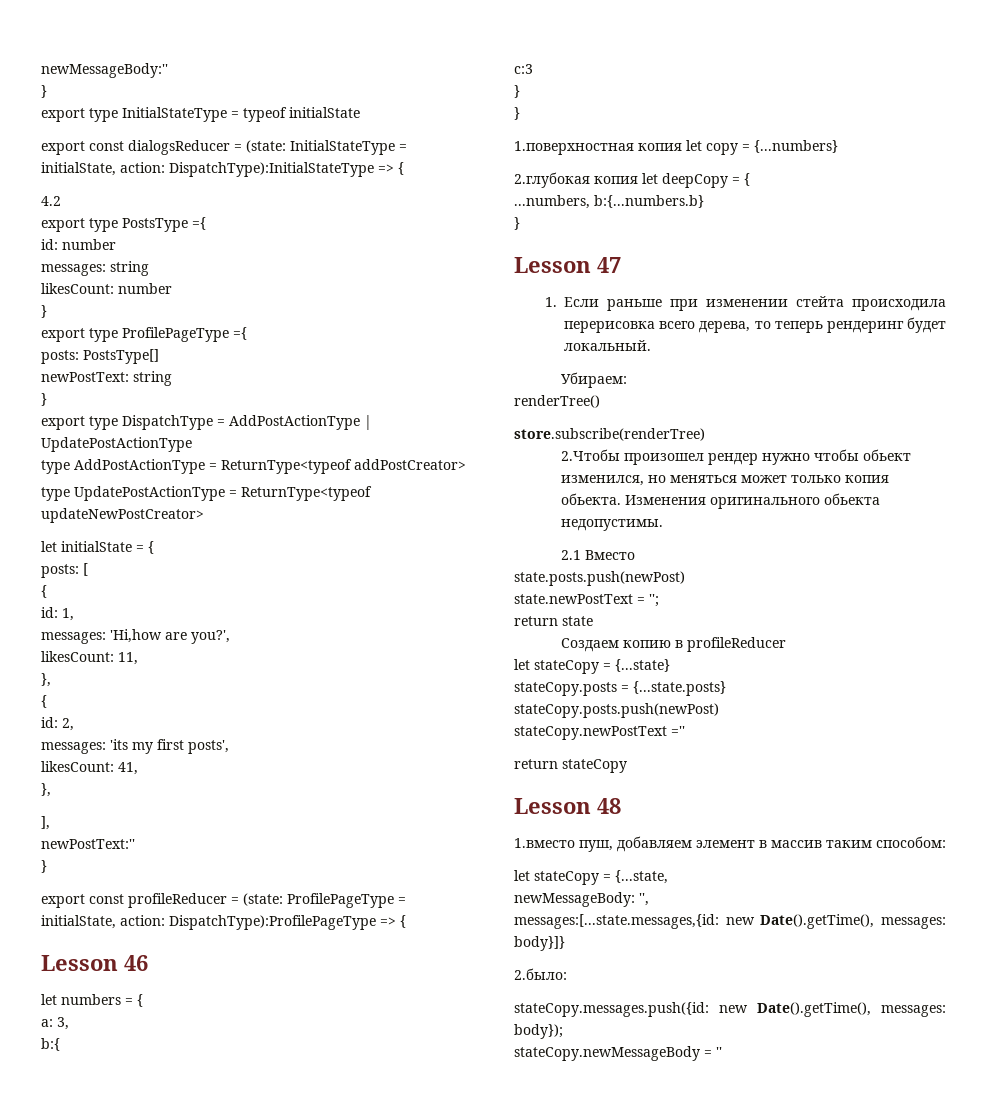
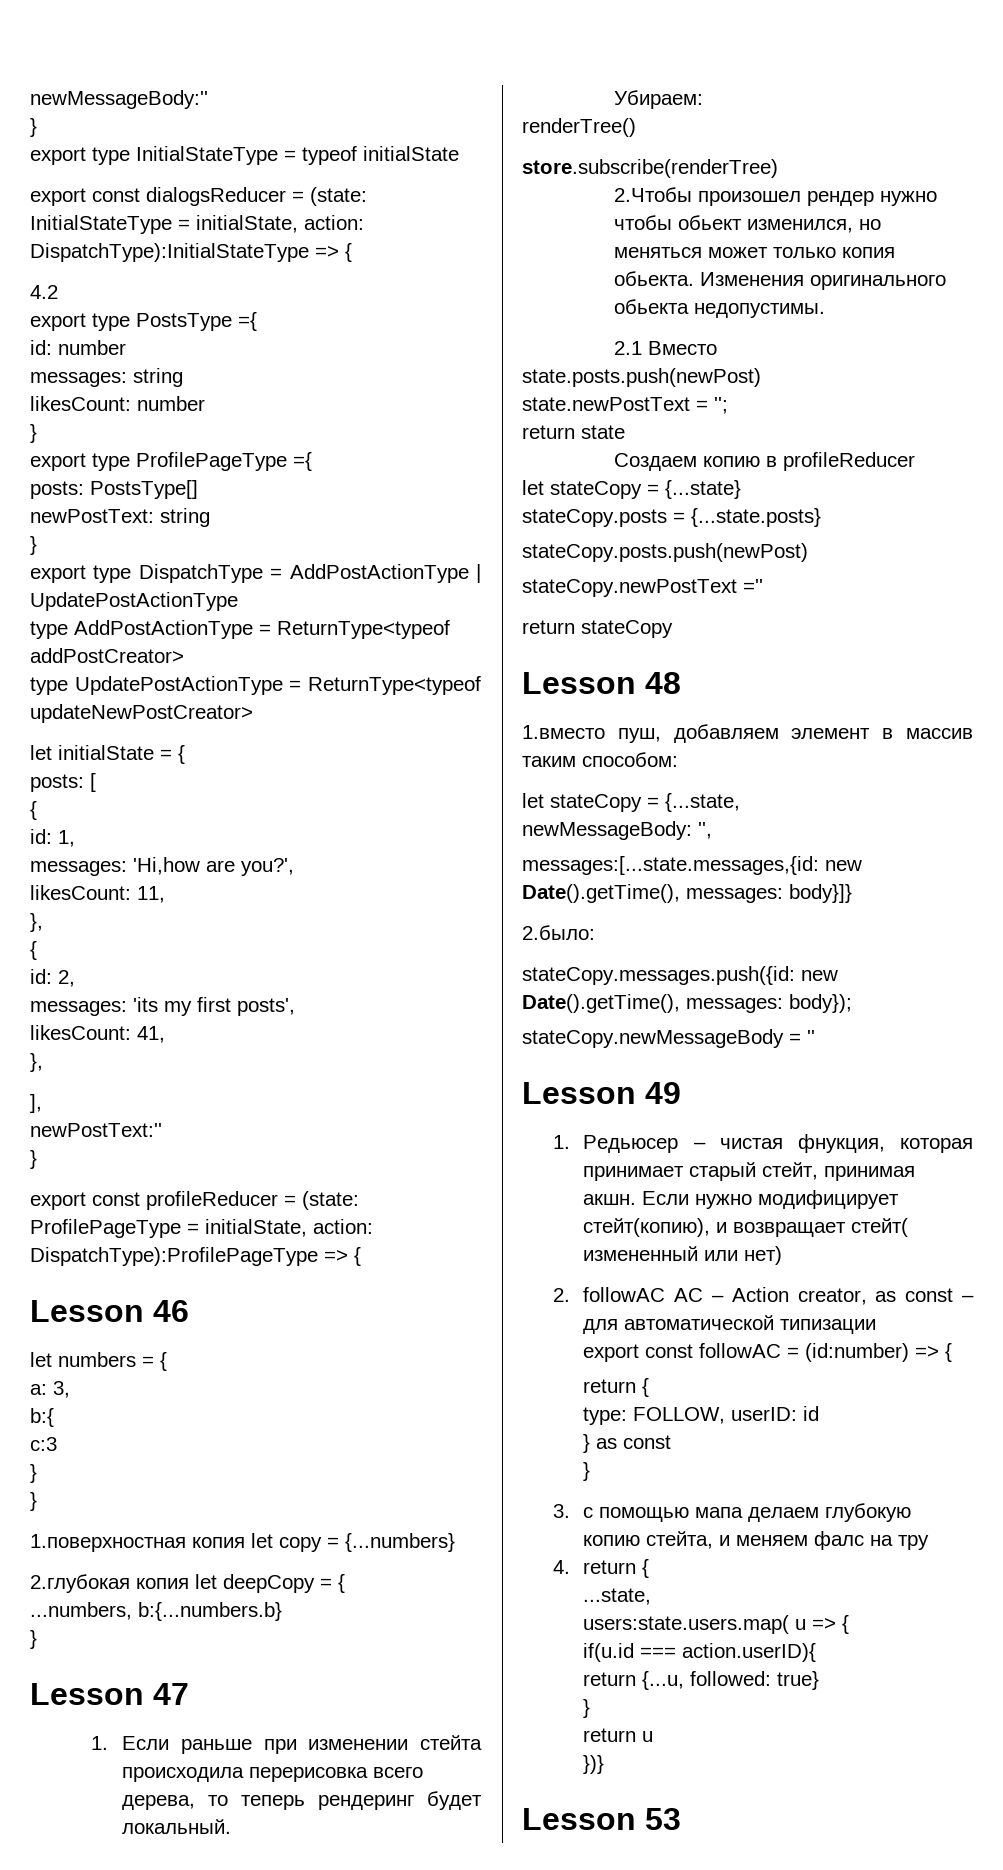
+ Lesson 49
+ 1. Редьюсер – чистая фнукция, которая принимает старый стейт, принимая акшн. Если нужно модифицирует стейт(копию), и возвращает стейт( измененный или нет)
+ 2. followAC AC – Action creator, as const – для автоматической типизации
+ export const followAC = (id:number) => {
+ return {
+ type: FOLLOW, userID: id
+ } as const
+ }
+ 3. с помощью мапа делаем глубокую копию стейта, и меняем фалс на тру
+ 4. return {
+ ...state,
+ users:state.users.map( u => {
+ if(u.id === action.userID){
+ return {...u, followed: true}
+ }
+ return u
+ })}
+ Lesson 53

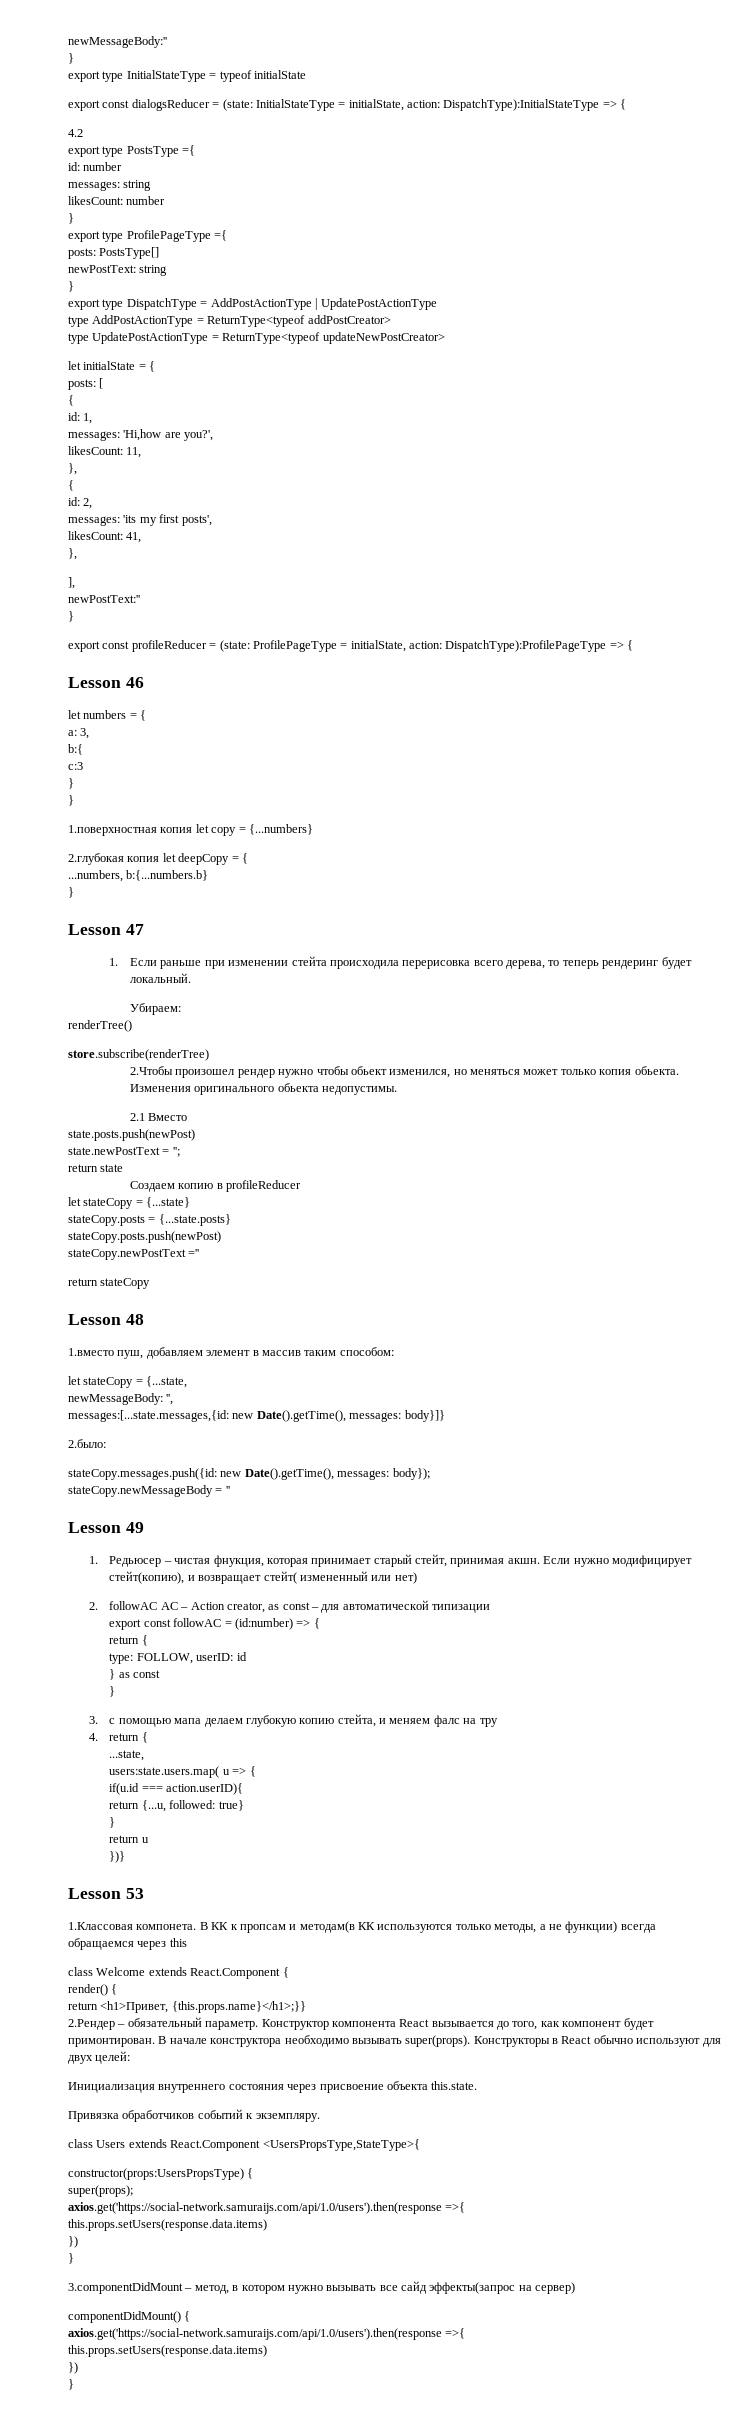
+ 1.Классовая компонета. В КК к пропсам и методам(в КК используются только методы, а не функции) всегда обращаемся через this
+ class Welcome extends React.Component {
+ render() {
+ return <h1>Привет, {this.props.name}</h1>;}}
+ 2.Рендер – обязательный параметр. Конструктор компонента React вызывается до того, как компонент будет примонтирован. В начале конструктора необходимо вызывать super(props). Конструкторы в React обычно используют для двух целей:
+ Инициализация внутреннего состояния через присвоение объекта this.state.
+ Привязка обработчиков событий к экземпляру.
+ class Users extends React.Component <UsersPropsType,StateType>{
+ constructor(props:UsersPropsType) {
+ super(props);
+ axios.get('https://social-network.samuraijs.com/api/1.0/users').then(response =>{
+ this.props.setUsers(response.data.items)
+ })
+ }
+ 3.componentDidMount – метод, в котором нужно вызывать все сайд эффекты(запрос на сервер)
+ componentDidMount() {
+ axios.get('https://social-network.samuraijs.com/api/1.0/users').then(response =>{
+ this.props.setUsers(response.data.items)
+ })
+ }

